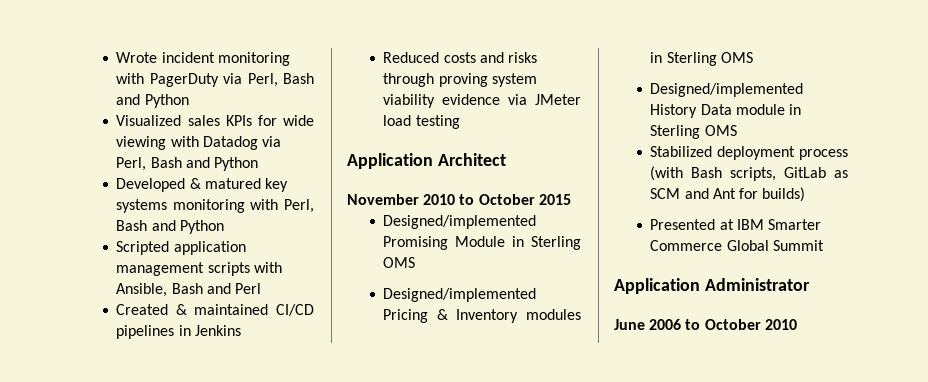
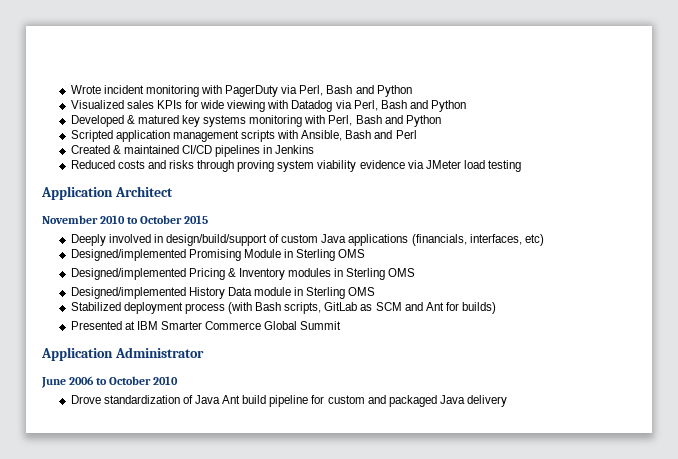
+ Deeply involved in design/build/support of custom Java applications (financials, interfaces, etc)
+ Drove standardization of Java Ant build pipeline for custom and packaged Java delivery

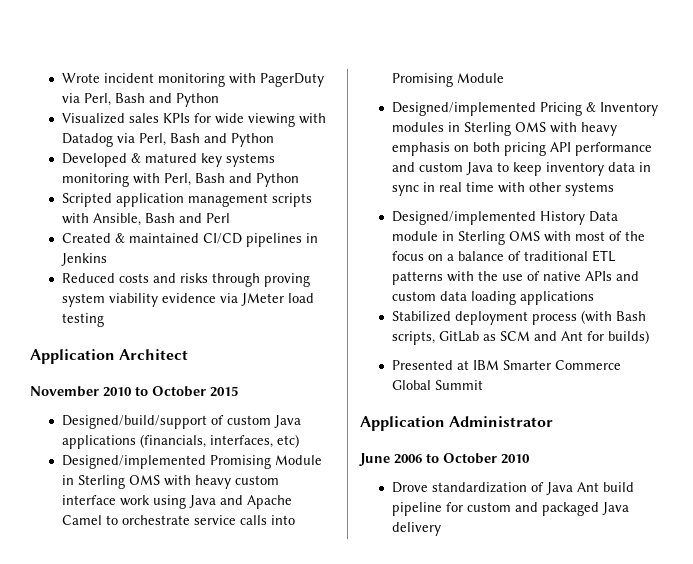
- Deeply involved in design/build/support of custom Java applications (financials, interfaces, etc)
+ Designed/build/support of custom Java applications (financials, interfaces, etc)
- Designed/implemented Promising Module in Sterling OMS
+ Designed/implemented Promising Module in Sterling OMS with heavy custom interface work using Java and Apache Camel to orchestrate service calls into Promising Module
- Designed/implemented Pricing & Inventory modules in Sterling OMS
+ Designed/implemented Pricing & Inventory modules in Sterling OMS with heavy emphasis on both pricing API performance and custom Java to keep inventory data in sync in real time with other systems
- Designed/implemented History Data module in Sterling OMS
+ Designed/implemented History Data module in Sterling OMS with most of the focus on a balance of traditional ETL patterns with the use of native APIs and custom data loading applications

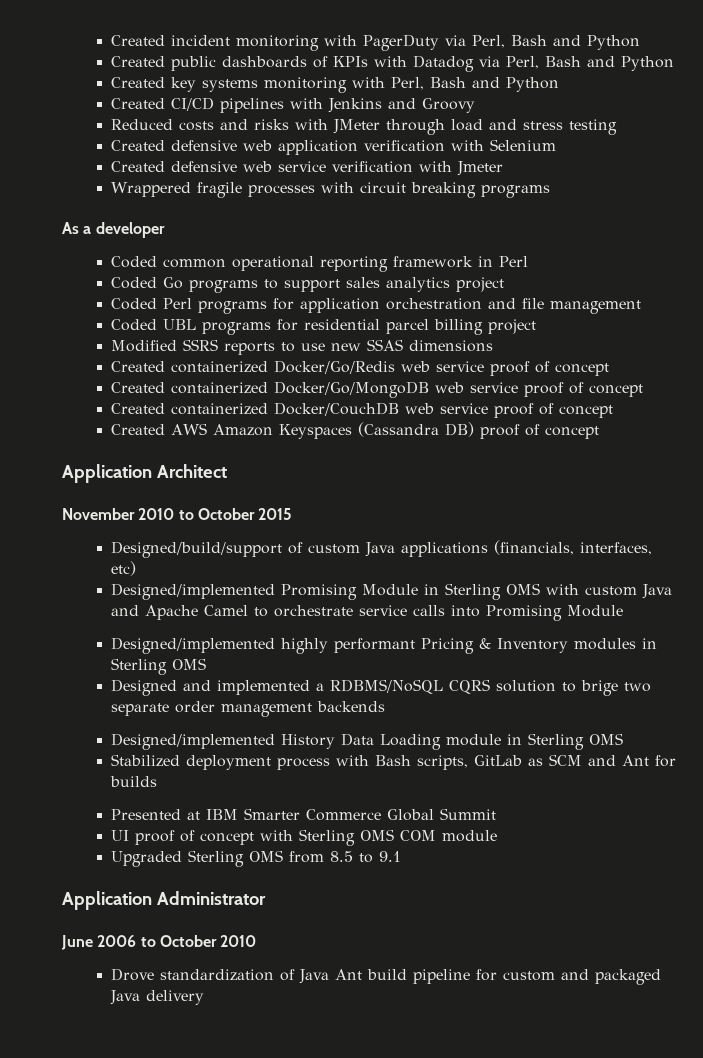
- Wrote incident monitoring with PagerDuty via Perl, Bash and Python
+ Created incident monitoring with PagerDuty via Perl, Bash and Python
- Visualized sales KPIs for wide viewing with Datadog via Perl, Bash and Python
+ Created public dashboards of KPIs with Datadog via Perl, Bash and Python
- Developed & matured key systems monitoring with Perl, Bash and Python
+ Created key systems monitoring with Perl, Bash and Python
- Scripted application management scripts with Ansible, Bash and Perl
- Created & maintained CI/CD pipelines in Jenkins
+ Created CI/CD pipelines with Jenkins and Groovy
- Reduced costs and risks through proving system viability evidence via JMeter load testing
+ Reduced costs and risks with JMeter through load and stress testing
+ Created defensive web application verification with Selenium
+ Created defensive web service verification with Jmeter
+ Wrappered fragile processes with circuit breaking programs
+ As a developer
+ Coded common operational reporting framework in Perl
+ Coded Go programs to support sales analytics project
+ Coded Perl programs for application orchestration and file management
+ Coded UBL programs for residential parcel billing project
+ Modified SSRS reports to use new SSAS dimensions
+ Created containerized Docker/Go/Redis web service proof of concept
+ Created containerized Docker/Go/MongoDB web service proof of concept
+ Created containerized Docker/CouchDB web service proof of concept
+ Created AWS Amazon Keyspaces (Cassandra DB) proof of concept
- Designed/implemented Promising Module in Sterling OMS with heavy custom interface work using Java and Apache Camel to orchestrate service calls into Promising Module
+ Designed/implemented Promising Module in Sterling OMS with custom Java and Apache Camel to orchestrate service calls into Promising Module
- Designed/implemented Pricing & Inventory modules in Sterling OMS with heavy emphasis on both pricing API performance and custom Java to keep inventory data in sync in real time with other systems
+ Designed/implemented highly performant Pricing & Inventory modules in Sterling OMS
+ Designed and implemented a RDBMS/NoSQL CQRS solution to brige two separate order management backends
- Designed/implemented History Data module in Sterling OMS with most of the focus on a balance of traditional ETL patterns with the use of native APIs and custom data loading applications
+ Designed/implemented History Data Loading module in Sterling OMS
- Stabilized deployment process (with Bash scripts, GitLab as SCM and Ant for builds)
+ Stabilized deployment process with Bash scripts, GitLab as SCM and Ant for builds
+ UI proof of concept with Sterling OMS COM module
+ Upgraded Sterling OMS from 8.5 to 9.1

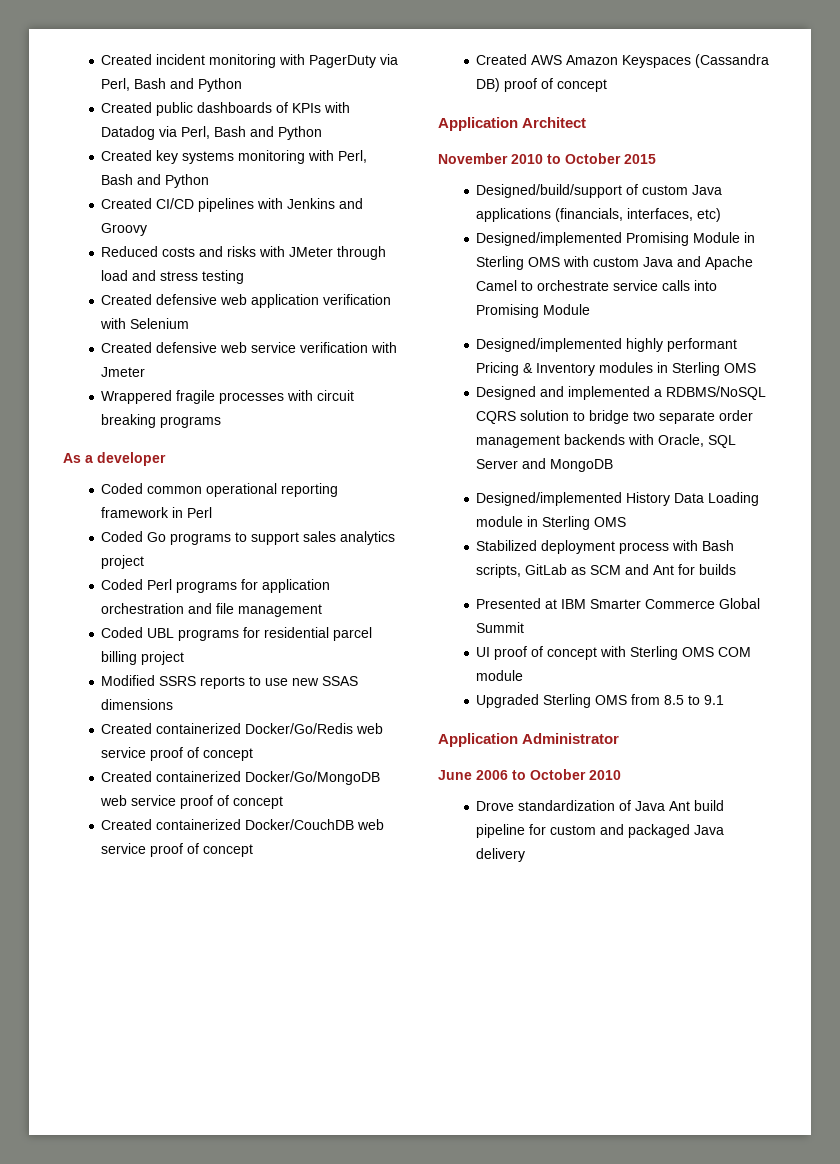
- Designed and implemented a RDBMS/NoSQL CQRS solution to brige two separate order management backends
+ Designed and implemented a RDBMS/NoSQL CQRS solution to bridge two separate order management backends with Oracle, SQL Server and MongoDB

